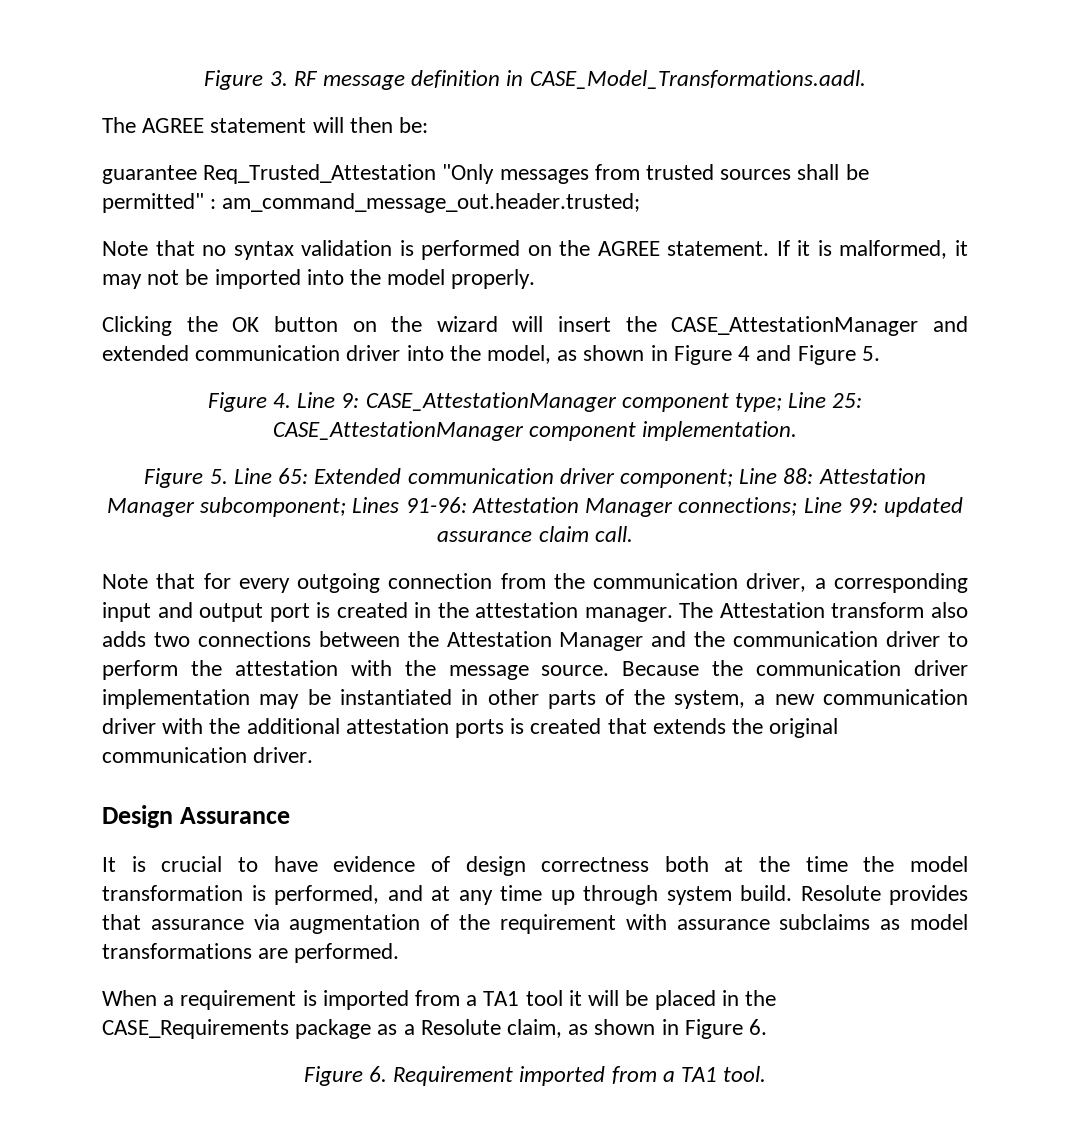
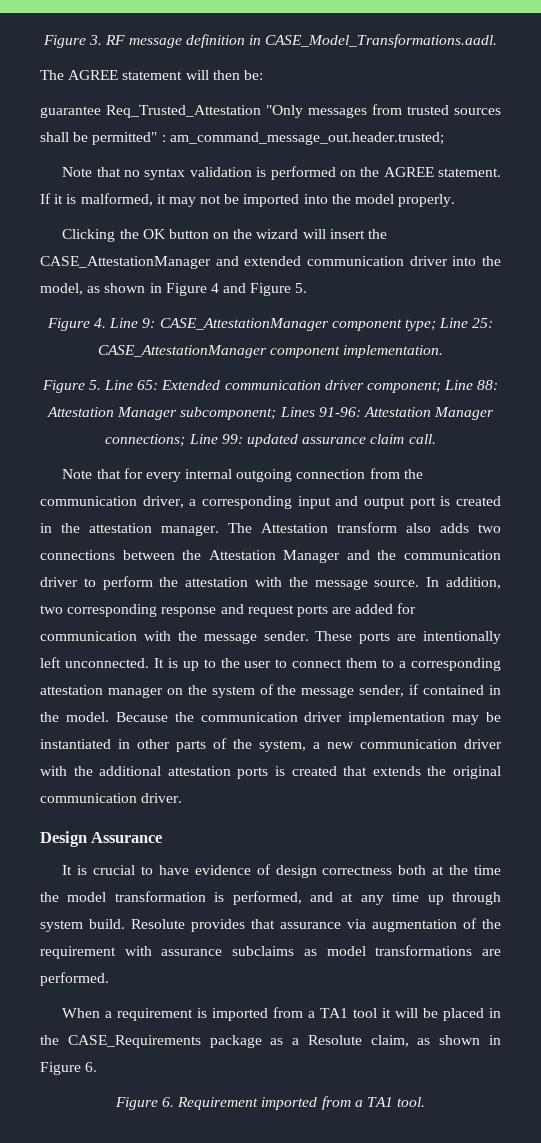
- Note that for every outgoing connection from the communication driver, a corresponding input and output port is created in the attestation manager.
+ Note that for every internal outgoing connection from the communication driver, a corresponding input and output port is created in the attestation manager.
+ In addition, two corresponding response and request ports are added for communication with the message sender. These ports are intentionally left unconnected. It is up to the user to connect them to a corresponding attestation manager on the system of the message sender, if contained in the model.

